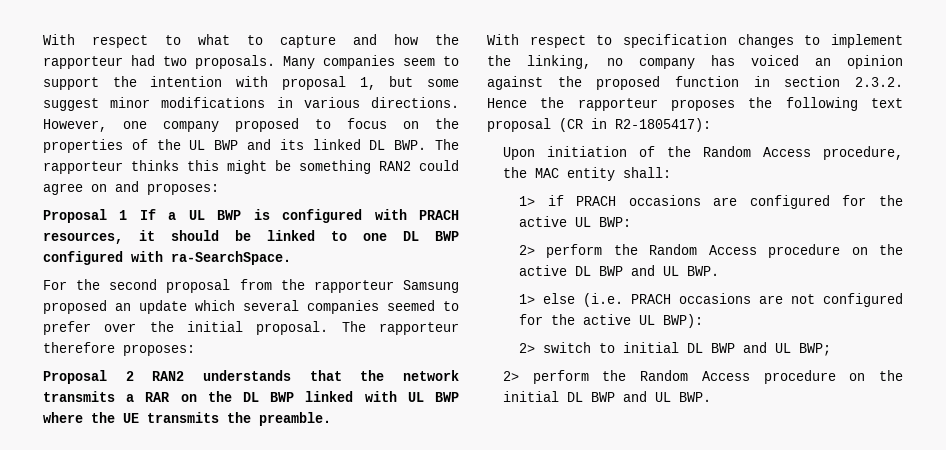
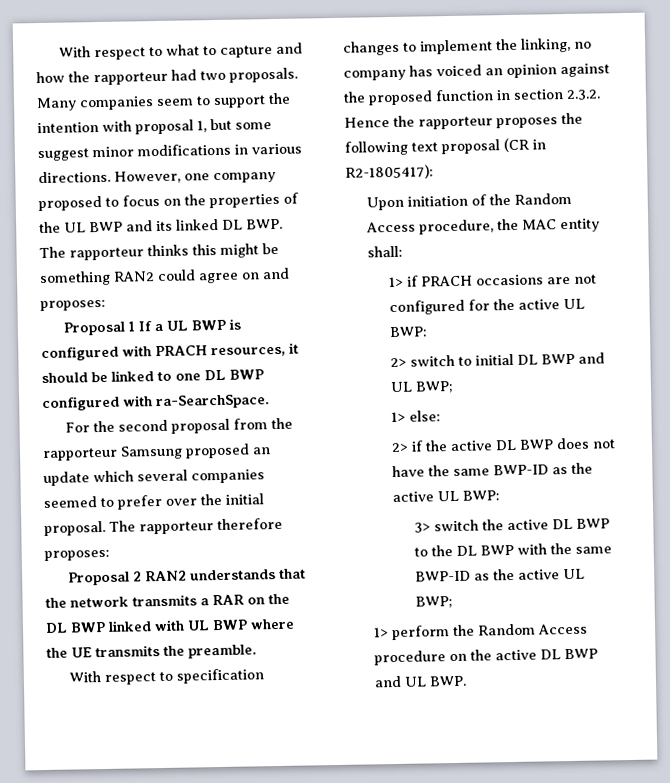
- 1> if PRACH occasions are configured for the active UL BWP:
+ 1> if PRACH occasions are not configured for the active UL BWP:
- 2> perform the Random Access procedure on the active DL BWP and UL BWP.
+ 2> switch to initial DL BWP and UL BWP;
+ 1> else:
+ 2> if the active DL BWP does not have the same BWP-ID as the active UL BWP:
+ 3> switch the active DL BWP to the DL BWP with the same BWP-ID as the active UL BWP;
+ 1> perform the Random Access procedure on the active DL BWP and UL BWP.
- 1> else (i.e. PRACH occasions are not configured for the active UL BWP):
- 2> switch to initial DL BWP and UL BWP;
- 2> perform the Random Access procedure on the initial DL BWP and UL BWP.

